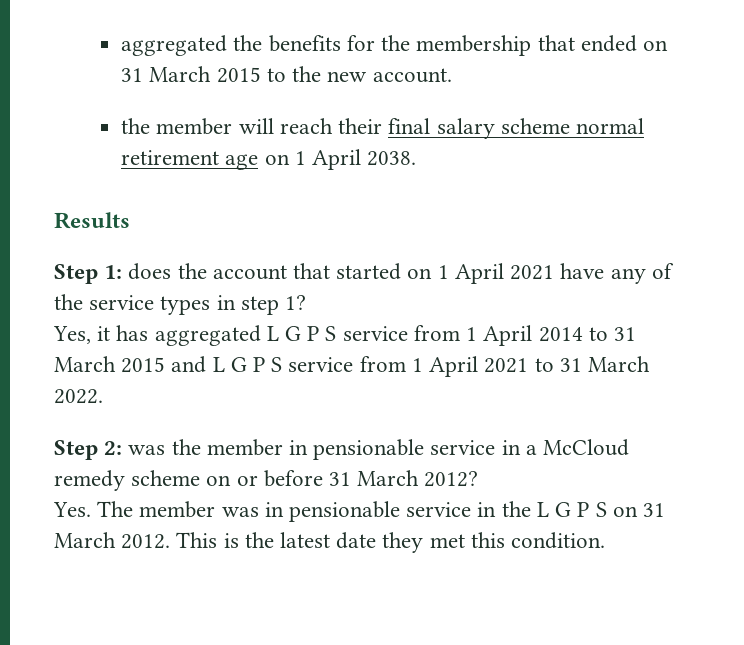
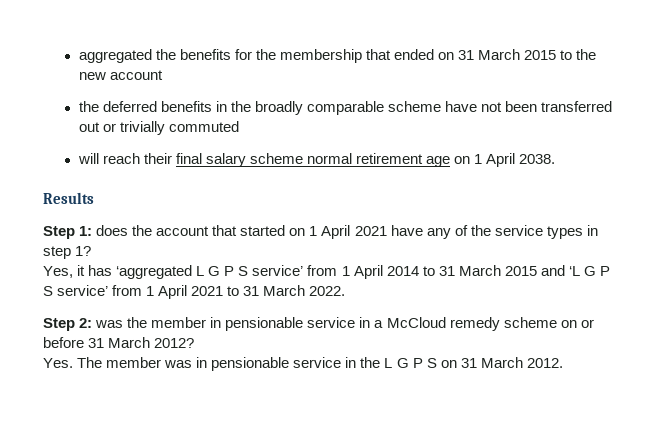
- aggregated the benefits for the membership that ended on 31 March 2015 to the new account.
- the member will reach their final salary scheme normal retirement age on 1 April 2038.
+ aggregated the benefits for the membership that ended on 31 March 2015 to the new account
+ the deferred benefits in the broadly comparable scheme have not been transferred out or trivially commuted
+ will reach their final salary scheme normal retirement age on 1 April 2038.
- Yes, it has aggregated L G P S service from 1 April 2014 to 31 March 2015 and L G P S service from 1 April 2021 to 31 March 2022.
+ Yes, it has ‘aggregated L G P S service’ from 1 April 2014 to 31 March 2015 and ‘L G P S service’ from 1 April 2021 to 31 March 2022.
- This is the latest date they met this condition.

